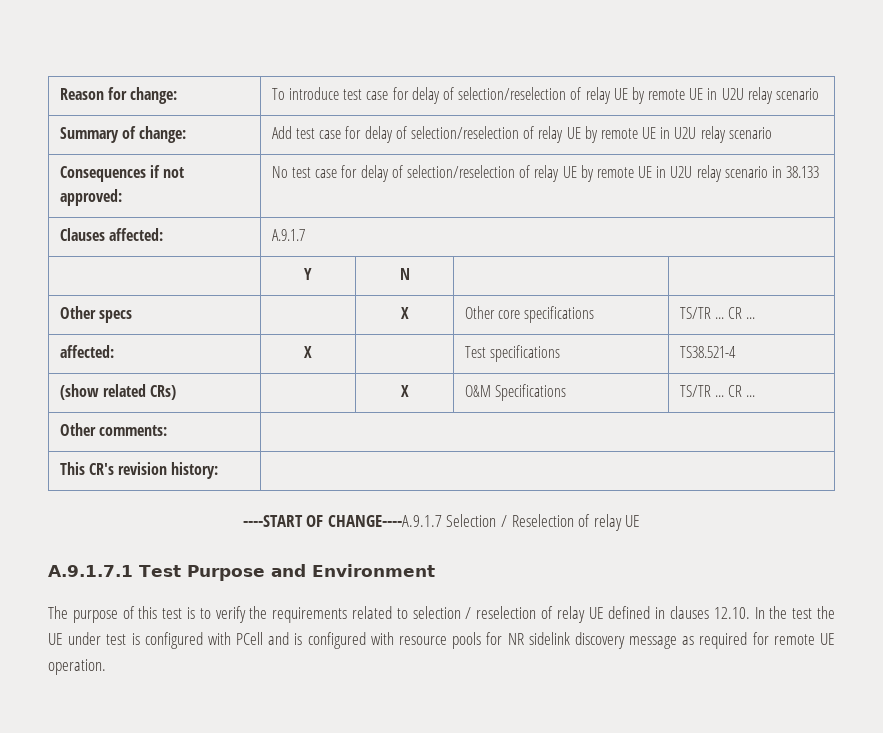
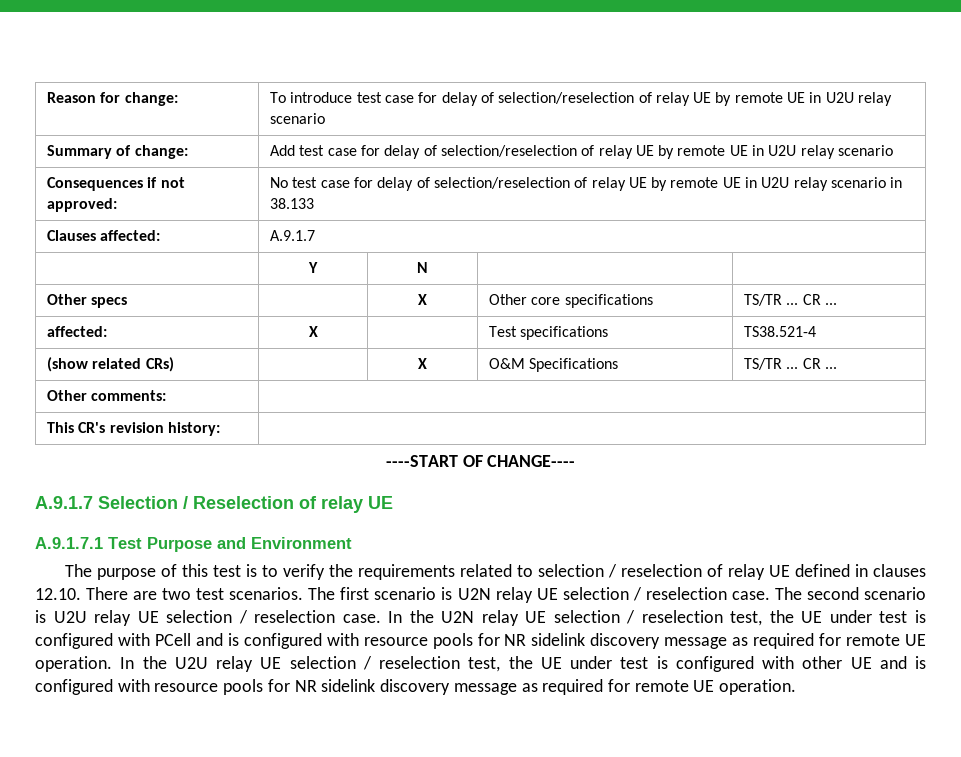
- ----START OF CHANGE----A.9.1.7 Selection / Reselection of relay UE
+ ----START OF CHANGE----
+ A.9.1.7 Selection / Reselection of relay UE
- The purpose of this test is to verify the requirements related to selection / reselection of relay UE defined in clauses 12.10. In the test the UE under test is configured with PCell and is configured with resource pools for NR sidelink discovery message as required for remote UE operation.
+ The purpose of this test is to verify the requirements related to selection / reselection of relay UE defined in clauses 12.10. There are two test scenarios. The first scenario is U2N relay UE selection / reselection case. The second scenario is U2U relay UE selection / reselection case. In the U2N relay UE selection / reselection test, the UE under test is configured with PCell and is configured with resource pools for NR sidelink discovery message as required for remote UE operation.
+ In the U2U relay UE selection / reselection test, the UE under test is configured with other UE and is configured with resource pools for NR sidelink discovery message as required for remote UE operation.

